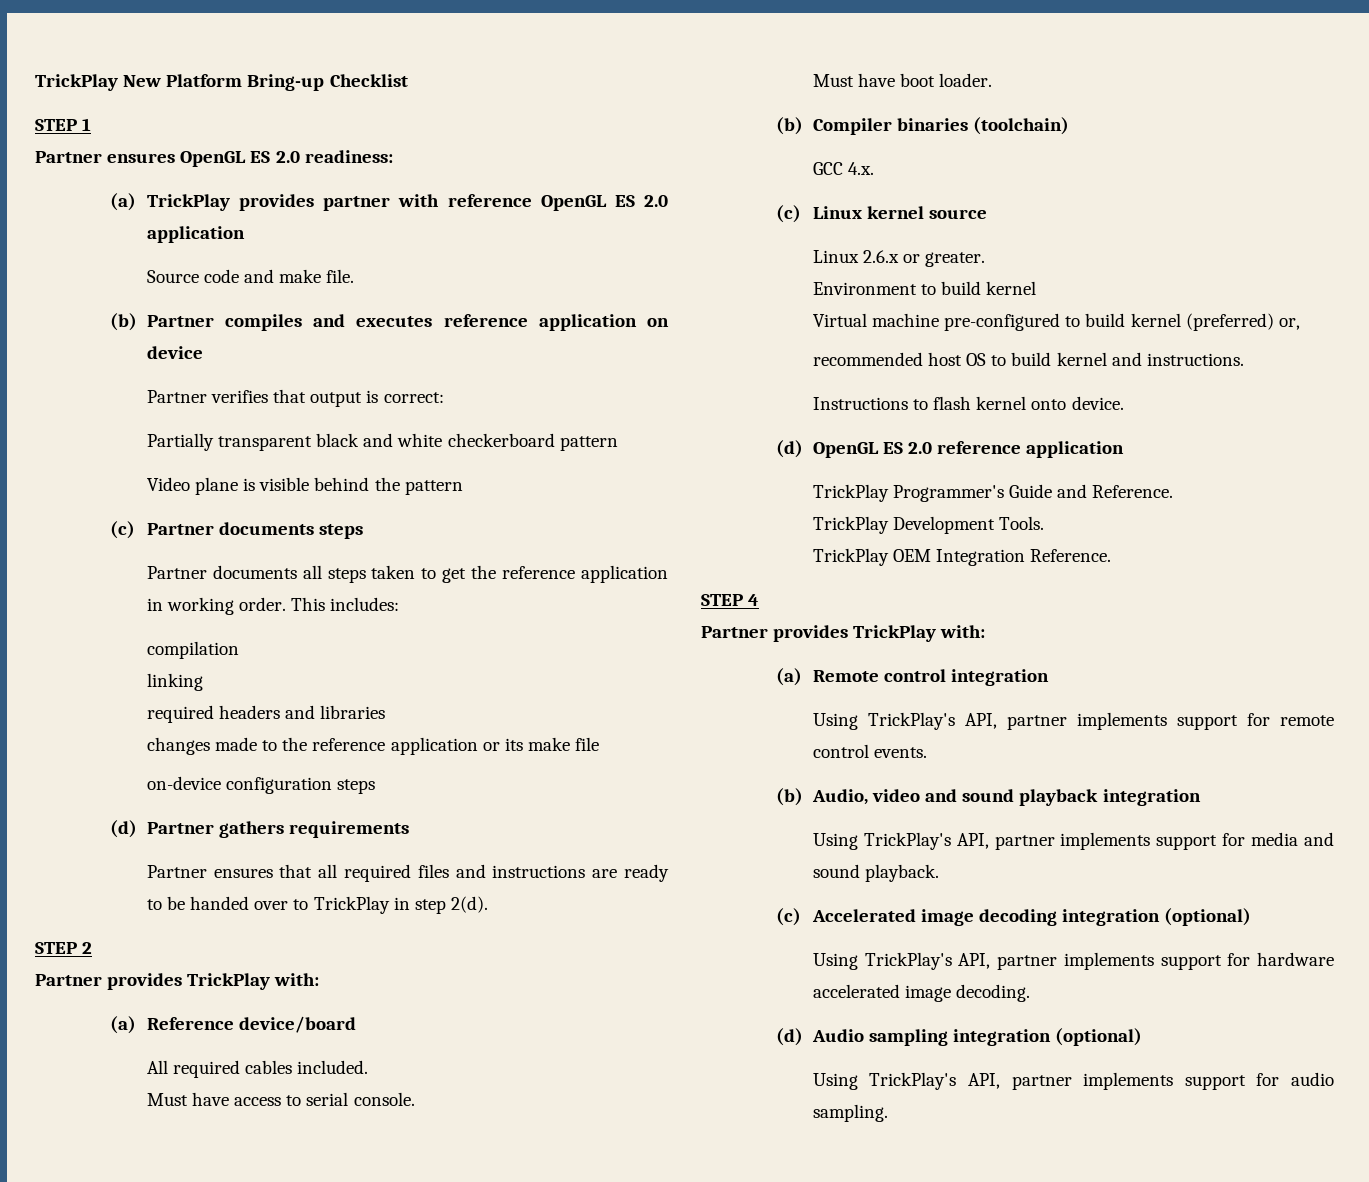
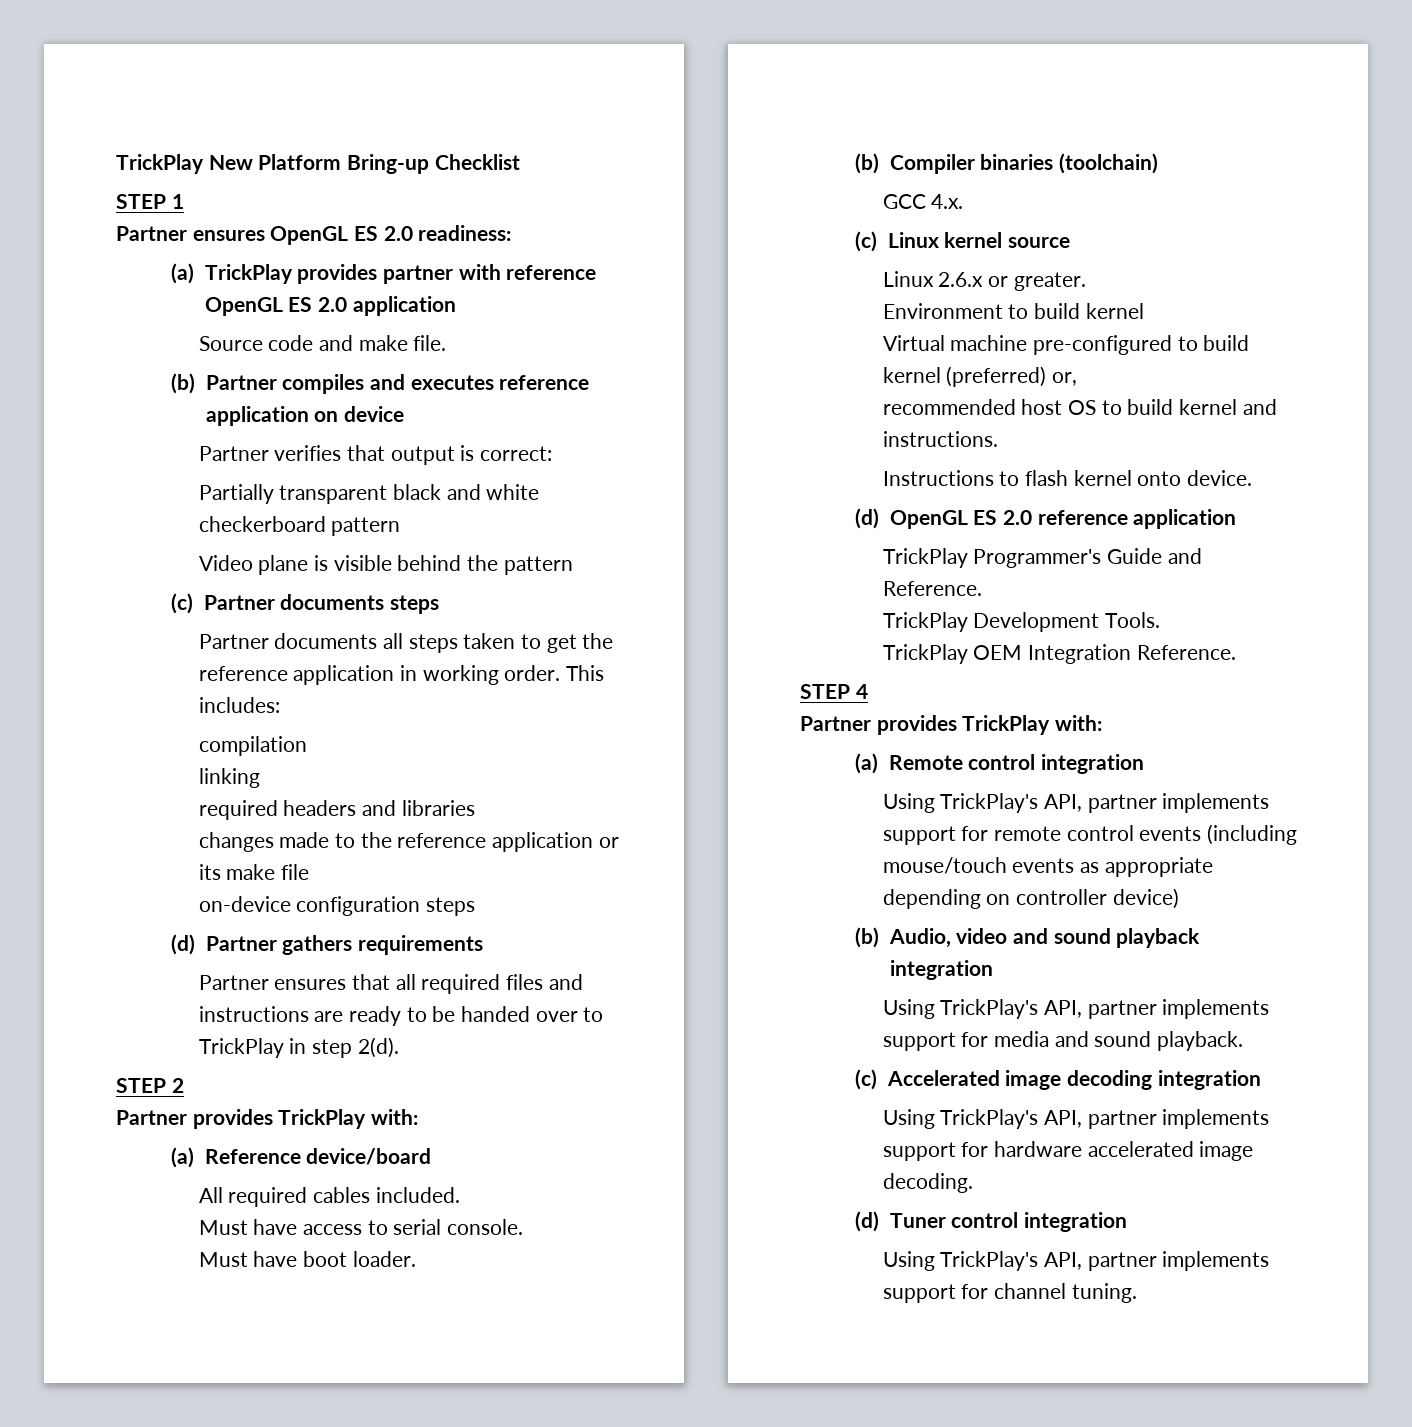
- Using TrickPlay's API, partner implements support for remote control events.
+ Using TrickPlay's API, partner implements support for remote control events (including mouse/touch events as appropriate depending on controller device)
- (c) Accelerated image decoding integration (optional)
+ (c) Accelerated image decoding integration
- (d) Audio sampling integration (optional)
- Using TrickPlay's API, partner implements support for audio sampling.
+ (d) Tuner control integration
+ Using TrickPlay's API, partner implements support for channel tuning.

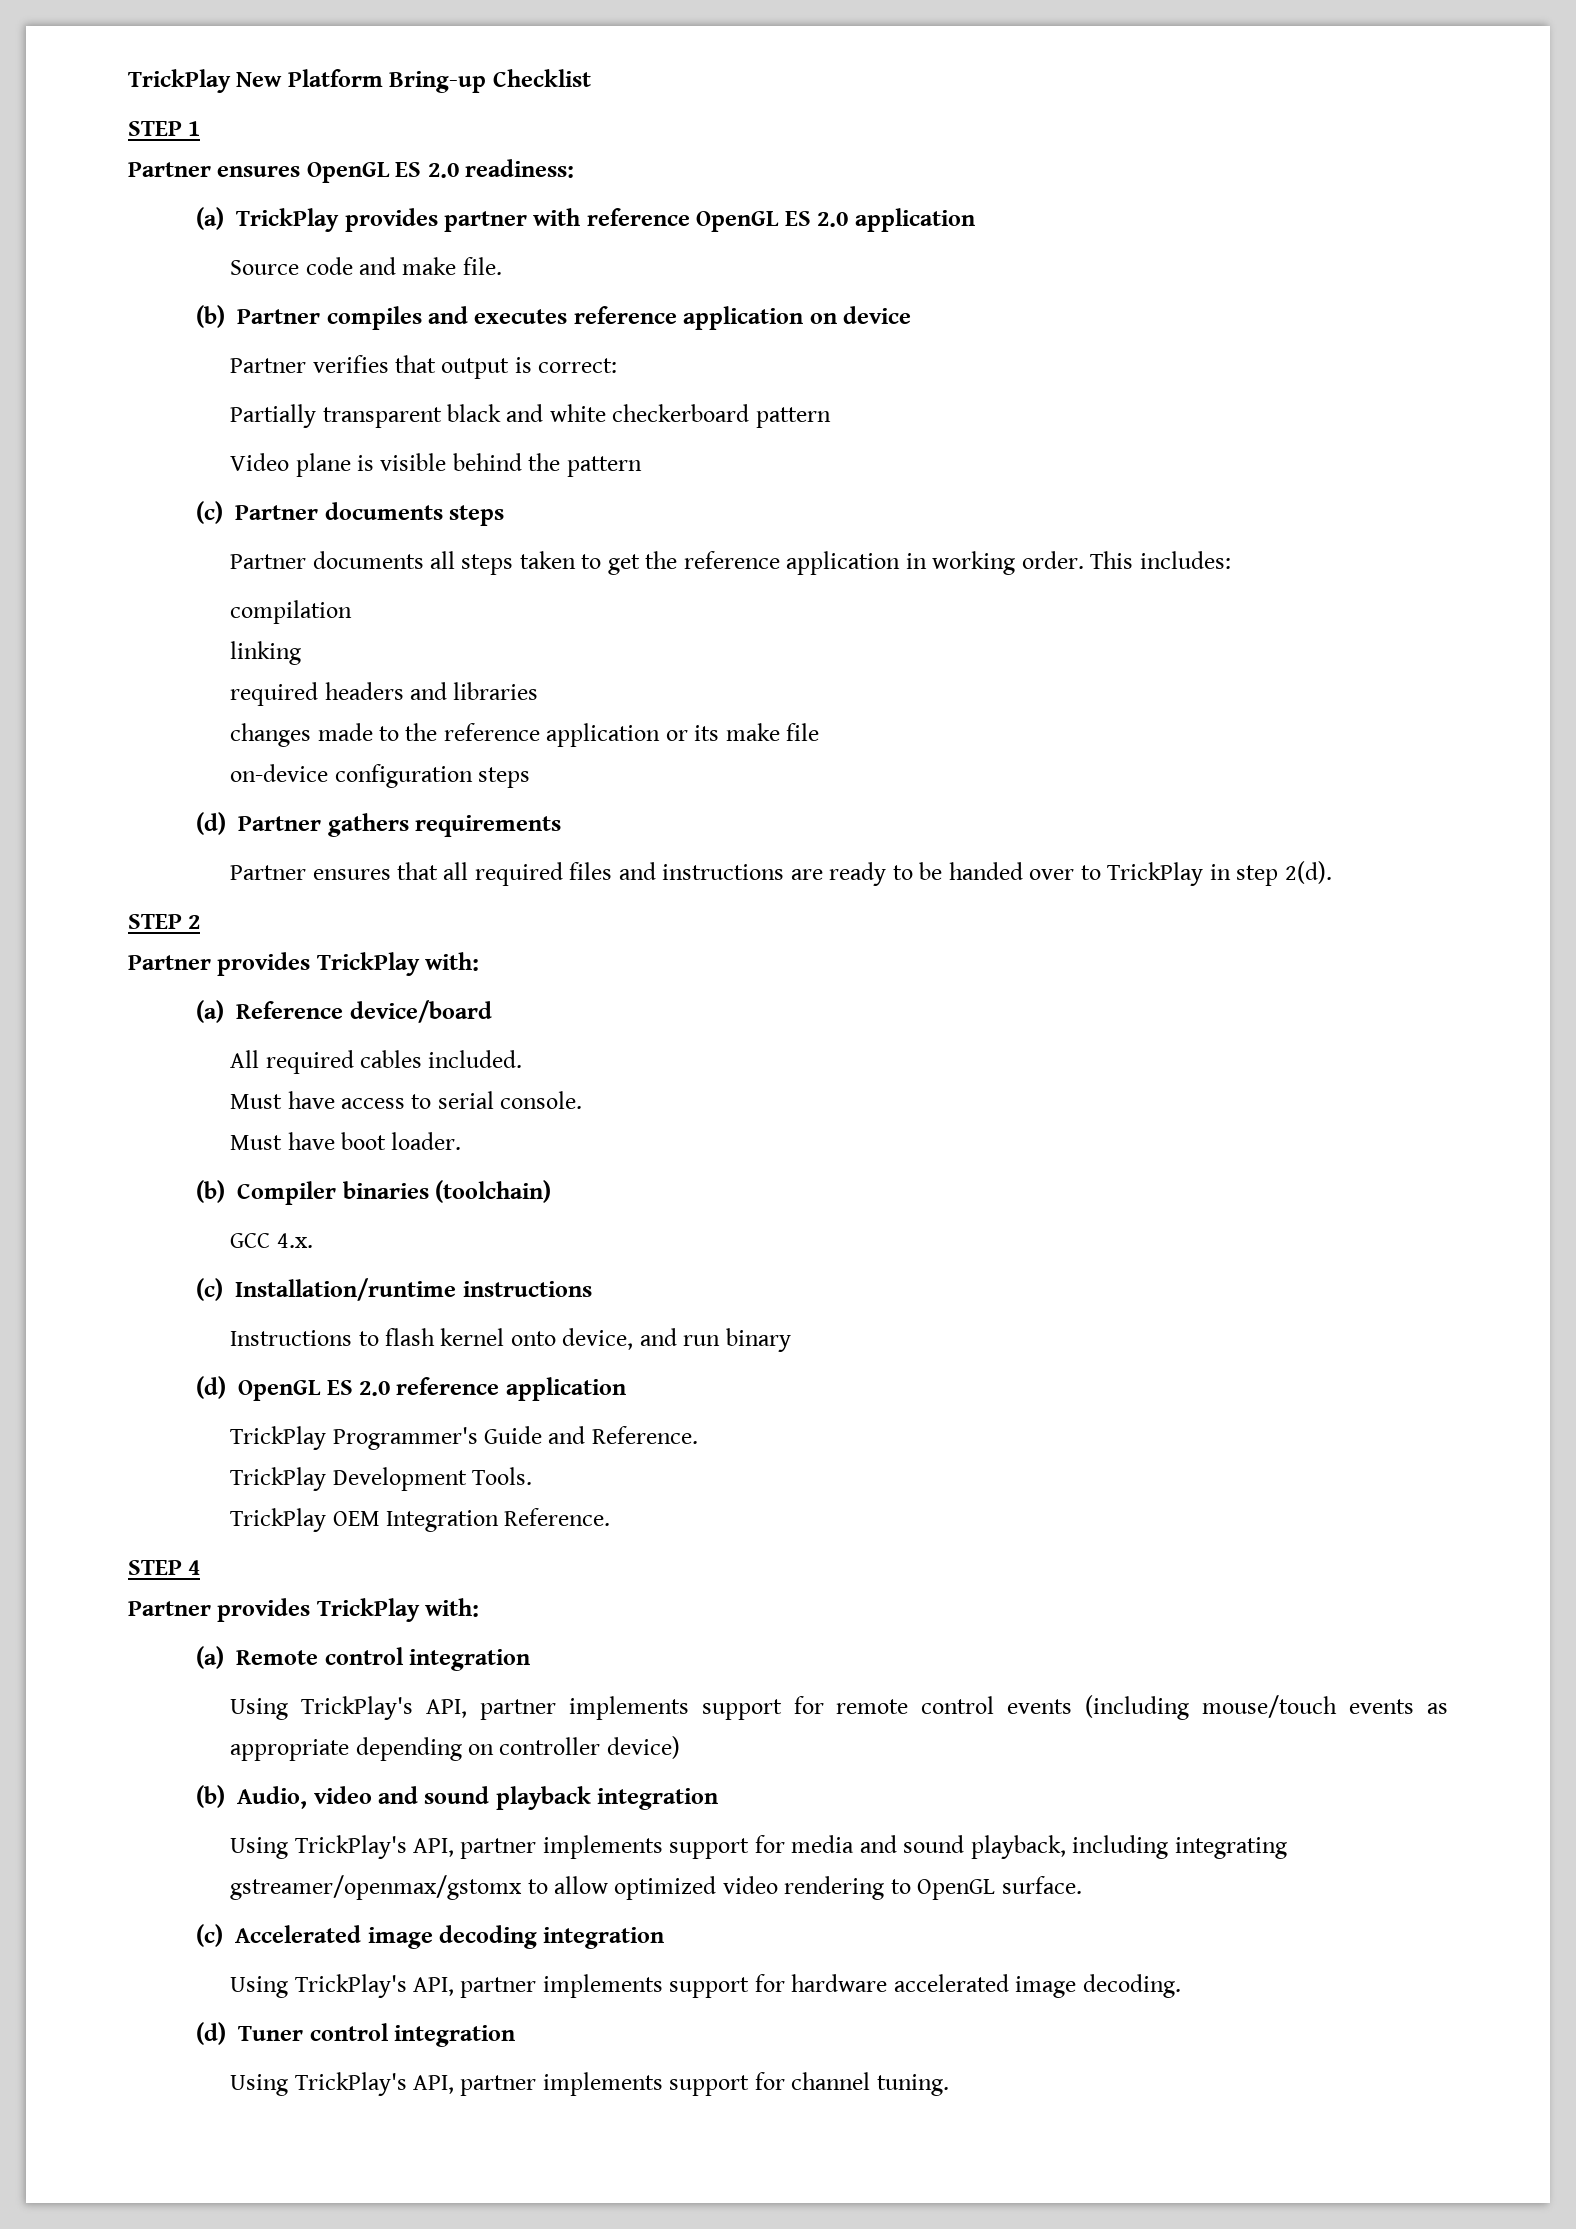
- (c) Linux kernel source
- Linux 2.6.x or greater.
- Environment to build kernel
- Virtual machine pre-configured to build kernel (preferred) or,
- recommended host OS to build kernel and instructions.
+ (c) Installation/runtime instructions
- Instructions to flash kernel onto device.
+ Instructions to flash kernel onto device, and run binary
- Using TrickPlay's API, partner implements support for media and sound playback.
+ Using TrickPlay's API, partner implements support for media and sound playback, including integrating gstreamer/openmax/gstomx to allow optimized video rendering to OpenGL surface.

